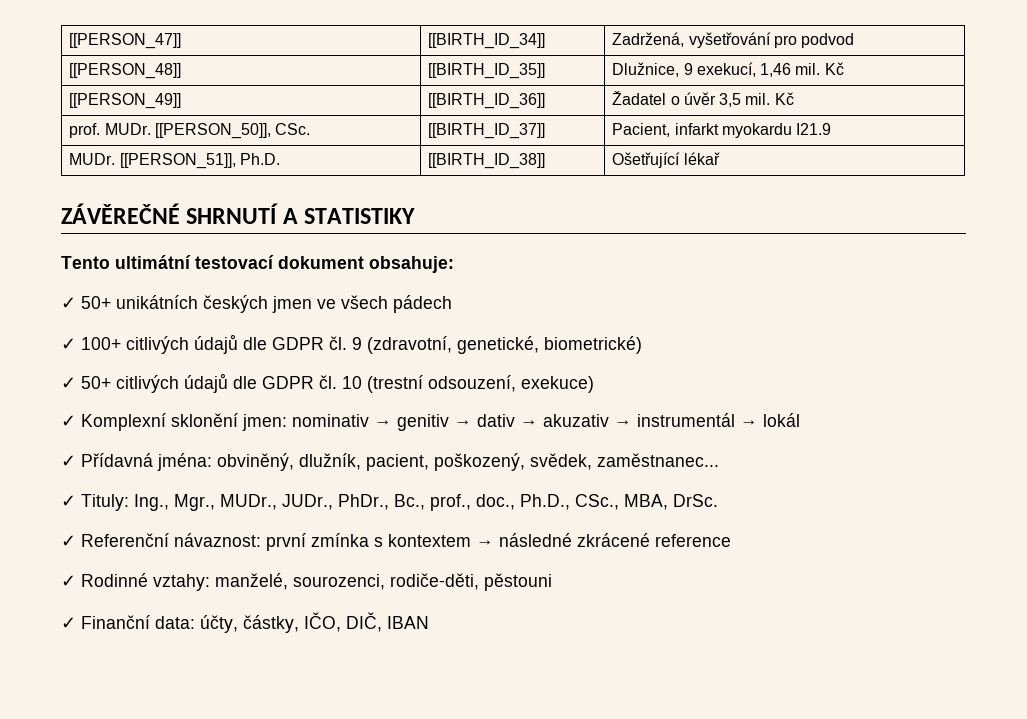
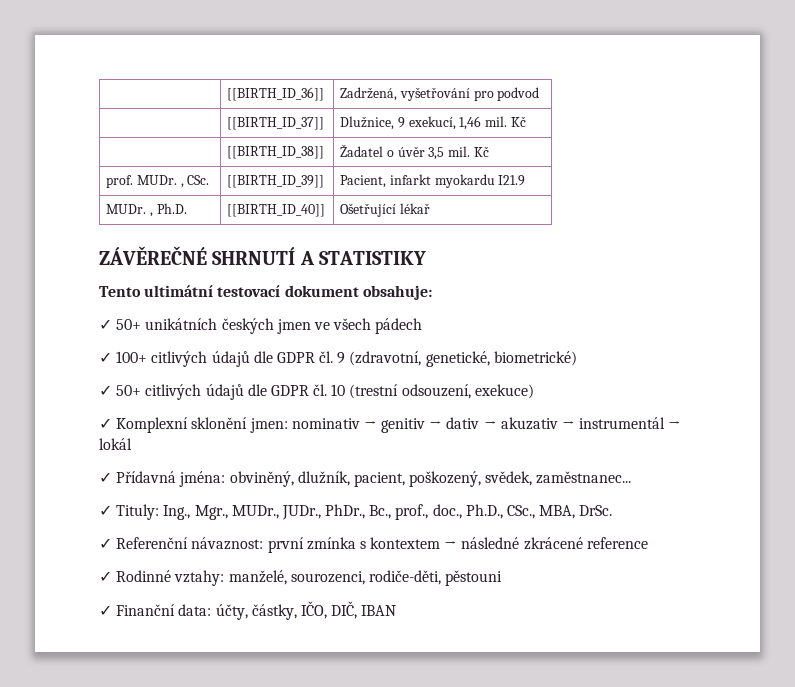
- [[PERSON_47]] | [[BIRTH_ID_34]] | Zadržená, vyšetřování pro podvod
+ | [[BIRTH_ID_36]] | Zadržená, vyšetřování pro podvod
- [[PERSON_48]] | [[BIRTH_ID_35]] | Dlužnice, 9 exekucí, 1,46 mil. Kč
+ | [[BIRTH_ID_37]] | Dlužnice, 9 exekucí, 1,46 mil. Kč
- [[PERSON_49]] | [[BIRTH_ID_36]] | Žadatel o úvěr 3,5 mil. Kč
+ | [[BIRTH_ID_38]] | Žadatel o úvěr 3,5 mil. Kč
- prof. MUDr. [[PERSON_50]], CSc. | [[BIRTH_ID_37]] | Pacient, infarkt myokardu I21.9
+ prof. MUDr. , CSc. | [[BIRTH_ID_39]] | Pacient, infarkt myokardu I21.9
- MUDr. [[PERSON_51]], Ph.D. | [[BIRTH_ID_38]] | Ošetřující lékař
+ MUDr. , Ph.D. | [[BIRTH_ID_40]] | Ošetřující lékař

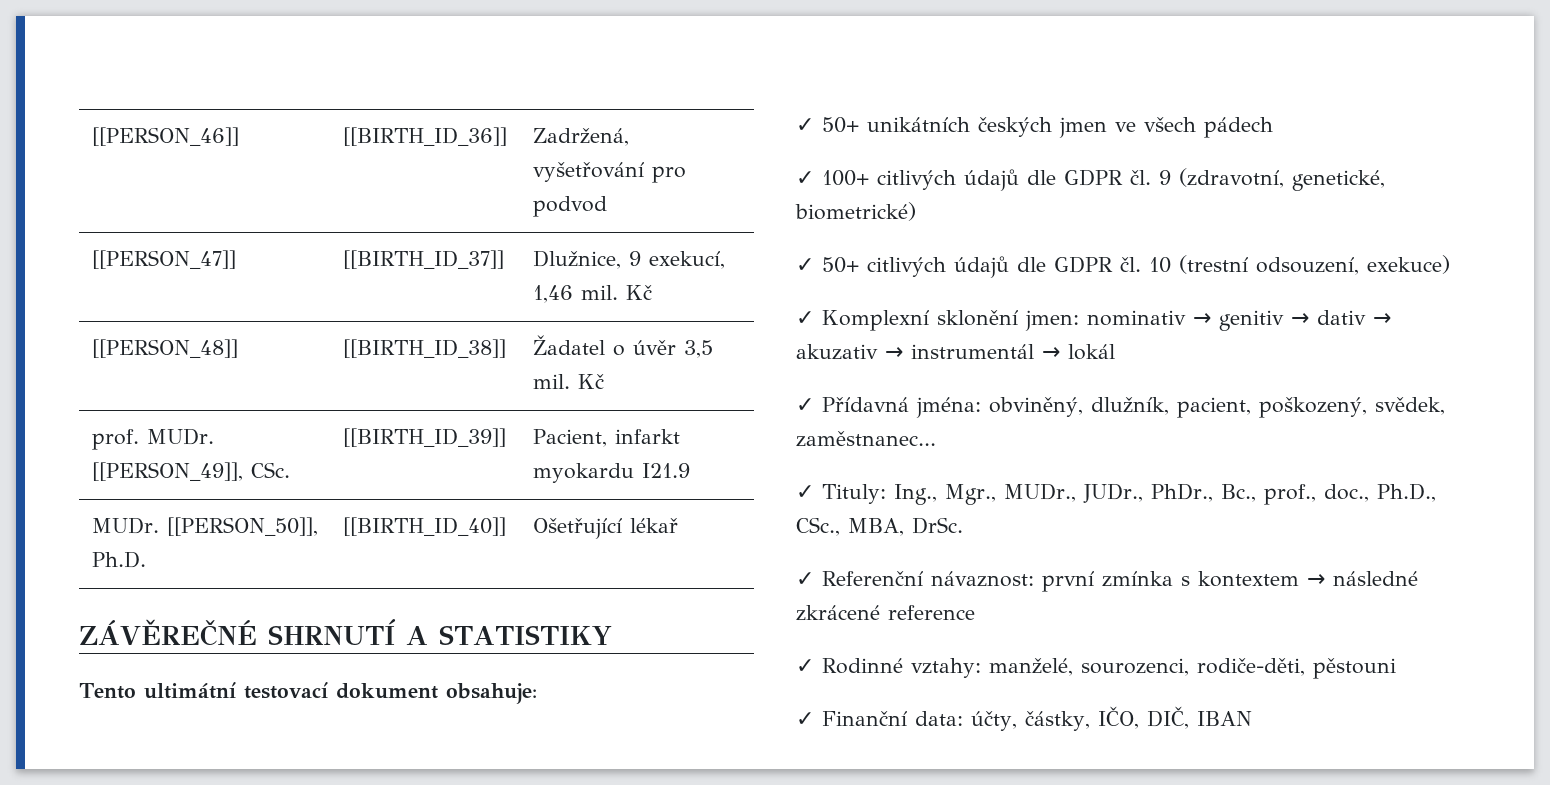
- | [[BIRTH_ID_36]] | Zadržená, vyšetřování pro podvod
+ [[PERSON_46]] | [[BIRTH_ID_36]] | Zadržená, vyšetřování pro podvod
- | [[BIRTH_ID_37]] | Dlužnice, 9 exekucí, 1,46 mil. Kč
+ [[PERSON_47]] | [[BIRTH_ID_37]] | Dlužnice, 9 exekucí, 1,46 mil. Kč
- | [[BIRTH_ID_38]] | Žadatel o úvěr 3,5 mil. Kč
+ [[PERSON_48]] | [[BIRTH_ID_38]] | Žadatel o úvěr 3,5 mil. Kč
- prof. MUDr. , CSc. | [[BIRTH_ID_39]] | Pacient, infarkt myokardu I21.9
+ prof. MUDr. [[PERSON_49]], CSc. | [[BIRTH_ID_39]] | Pacient, infarkt myokardu I21.9
- MUDr. , Ph.D. | [[BIRTH_ID_40]] | Ošetřující lékař
+ MUDr. [[PERSON_50]], Ph.D. | [[BIRTH_ID_40]] | Ošetřující lékař

